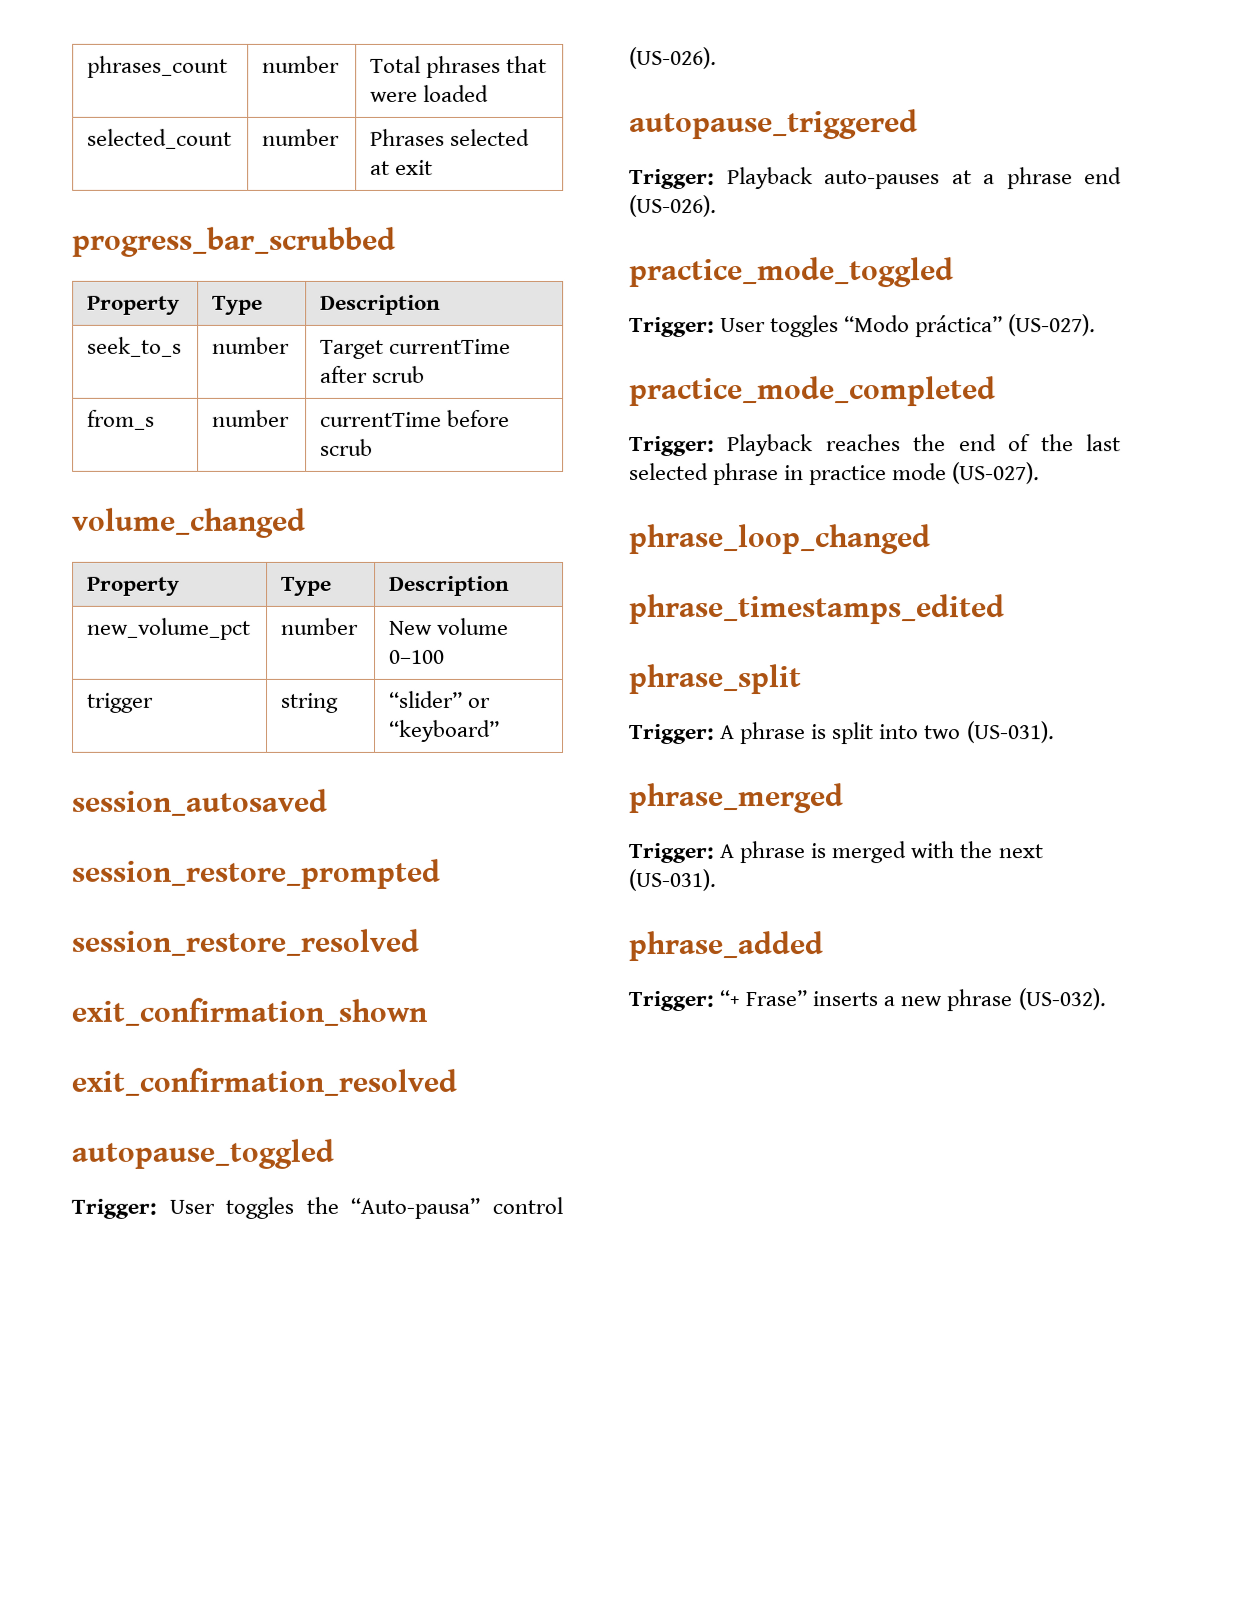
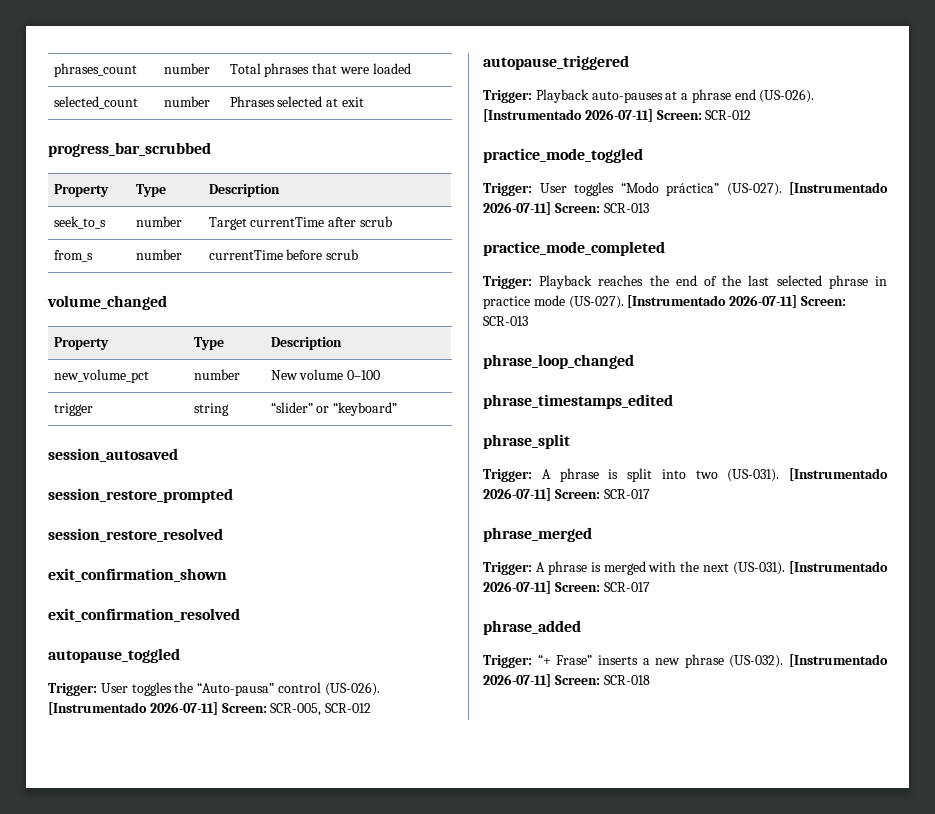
+ [Instrumentado 2026-07-11] Screen: SCR-005, SCR-012
+ [Instrumentado 2026-07-11] Screen: SCR-012
- Trigger: User toggles “Modo práctica” (US-027).
+ Trigger: User toggles “Modo práctica” (US-027). [Instrumentado 2026-07-11] Screen: SCR-013
- Trigger: Playback reaches the end of the last selected phrase in practice mode (US-027).
+ Trigger: Playback reaches the end of the last selected phrase in practice mode (US-027). [Instrumentado 2026-07-11] Screen: SCR-013
- Trigger: A phrase is split into two (US-031).
+ Trigger: A phrase is split into two (US-031). [Instrumentado 2026-07-11] Screen: SCR-017
- Trigger: A phrase is merged with the next (US-031).
+ Trigger: A phrase is merged with the next (US-031). [Instrumentado 2026-07-11] Screen: SCR-017
+ [Instrumentado 2026-07-11] Screen: SCR-018

